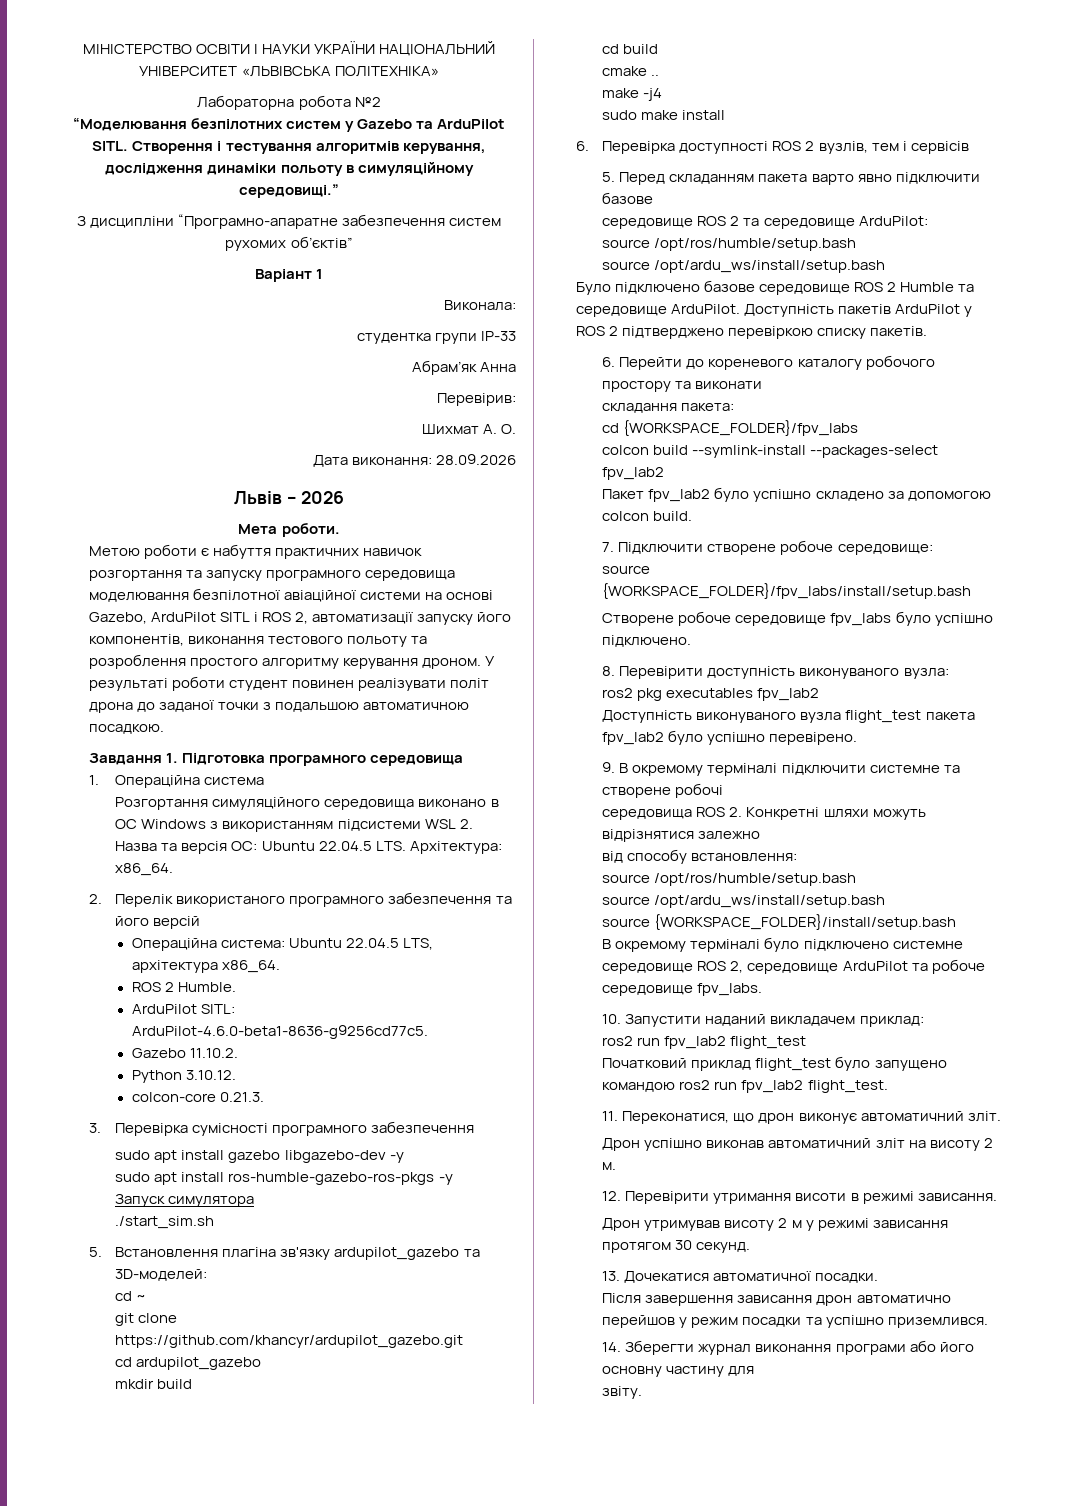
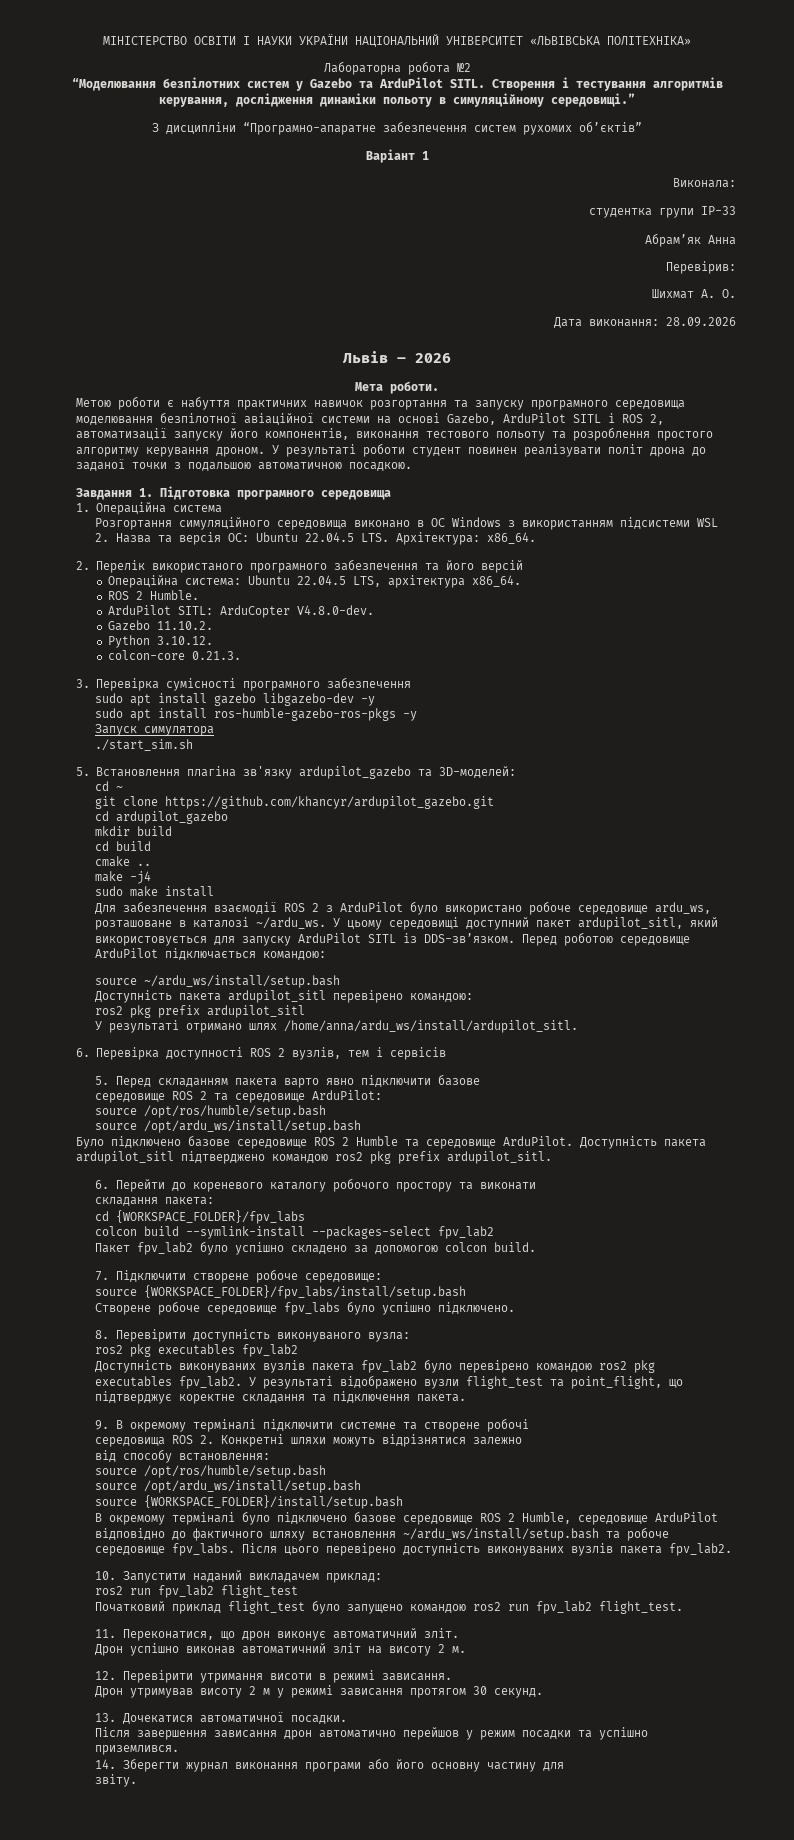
- ArduPilot SITL: ArduPilot-4.6.0-beta1-8636-g9256cd77c5.
+ ArduPilot SITL: ArduCopter V4.8.0-dev.
+ Для забезпечення взаємодії ROS 2 з ArduPilot було використано робоче середовище ardu_ws, розташоване в каталозі ~/ardu_ws. У цьому середовищі доступний пакет ardupilot_sitl, який використовується для запуску ArduPilot SITL із DDS-зв’язком. Перед роботою середовище ArduPilot підключається командою:
+ source ~/ardu_ws/install/setup.bash
+ Доступність пакета ardupilot_sitl перевірено командою:
+ ros2 pkg prefix ardupilot_sitl
+ У результаті отримано шлях /home/anna/ardu_ws/install/ardupilot_sitl.
- Доступність пакетів ArduPilot у ROS 2 підтверджено перевіркою списку пакетів.
+ Доступність пакета ardupilot_sitl підтверджено командою ros2 pkg prefix ardupilot_sitl.
- Доступність виконуваного вузла flight_test пакета fpv_lab2 було успішно перевірено.
+ Доступність виконуваних вузлів пакета fpv_lab2 було перевірено командою ros2 pkg executables fpv_lab2. У результаті відображено вузли flight_test та point_flight, що підтверджує коректне складання та підключення пакета.
- В окремому терміналі було підключено системне середовище ROS 2, середовище ArduPilot та робоче середовище fpv_labs.
+ В окремому терміналі було підключено базове середовище ROS 2 Humble, середовище ArduPilot відповідно до фактичного шляху встановлення ~/ardu_ws/install/setup.bash та робоче середовище fpv_labs. Після цього перевірено доступність виконуваних вузлів пакета fpv_lab2.

